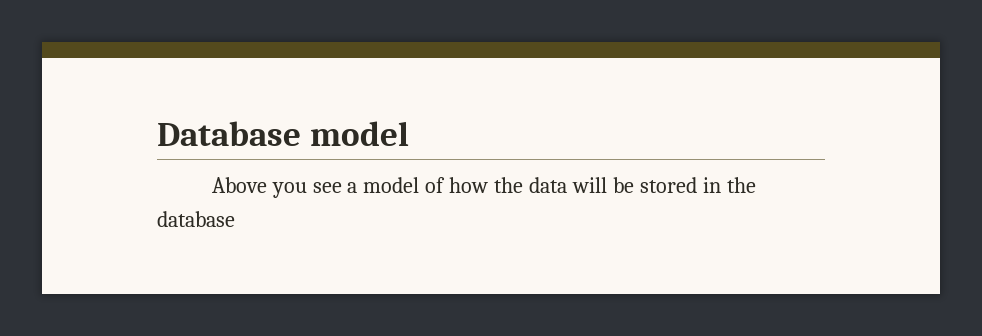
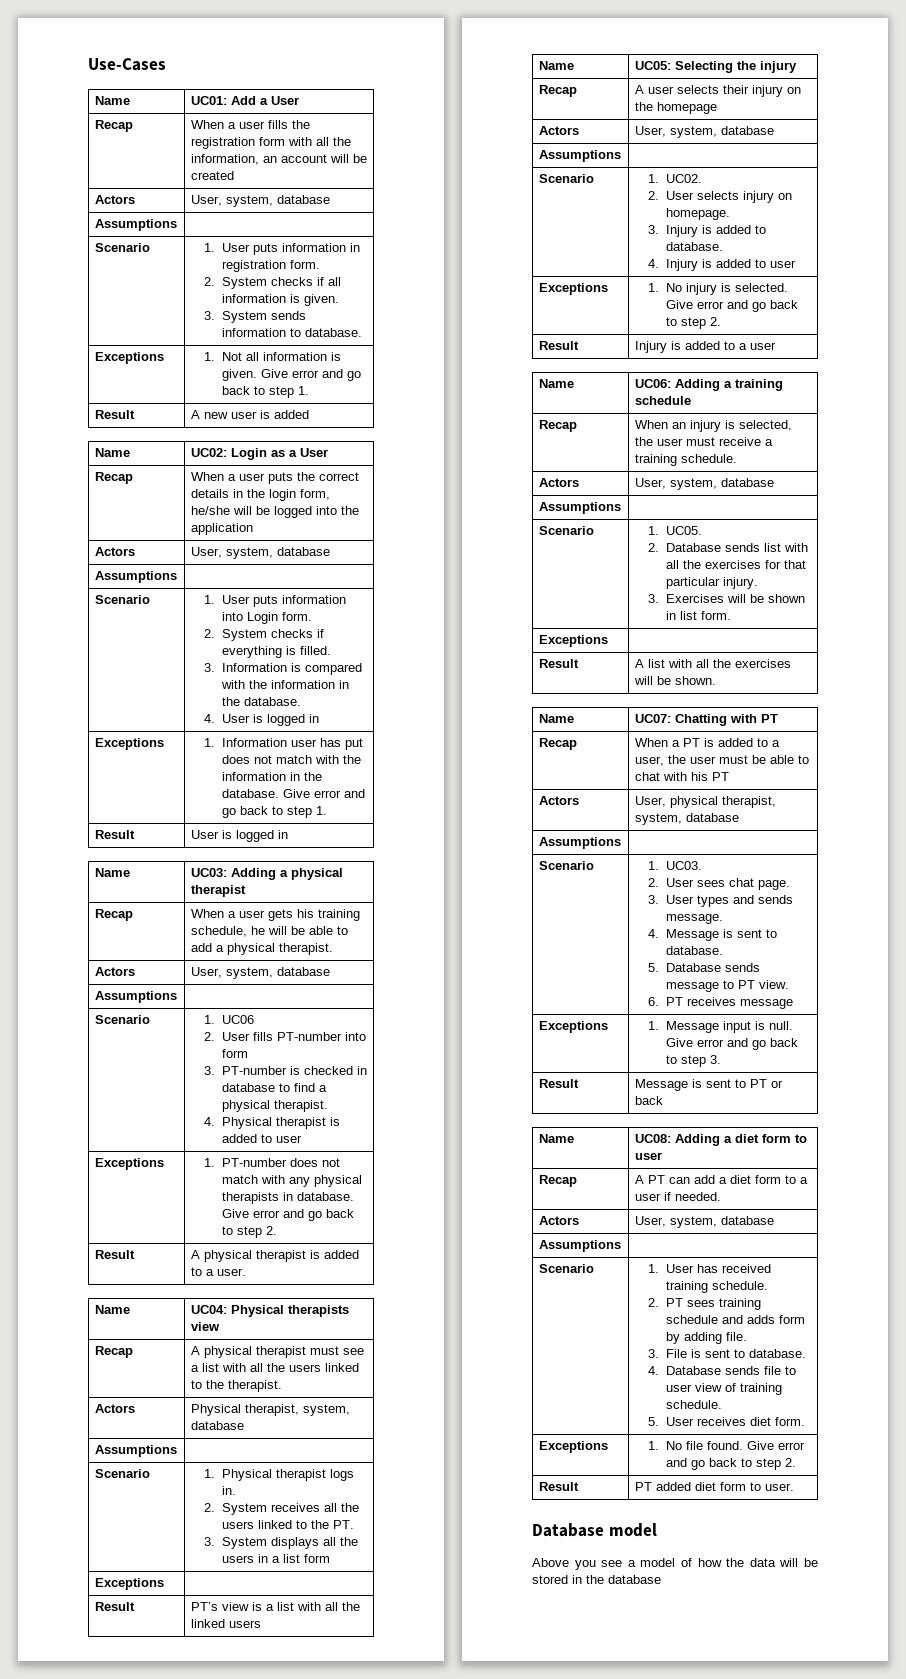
+ Use-Cases
+ Name | UC01: Add a User
+ Recap | When a user fills the registration form with all the information, an account will be created
+ Actors | User, system, database
+ Assumptions |
+ Scenario | 1. User puts information in registration form.
+ 2. System checks if all information is given.
+ 3. System sends information to database.
+ Exceptions | 1. Not all information is given. Give error and go back to step 1.
+ Result | A new user is added
+ Name | UC02: Login as a User
+ Recap | When a user puts the correct details in the login form, he/she will be logged into the application
+ Actors | User, system, database
+ Assumptions |
+ Scenario | 1. User puts information into Login form.
+ 2. System checks if everything is filled.
+ 3. Information is compared with the information in the database.
+ 4. User is logged in
+ Exceptions | 1. Information user has put does not match with the information in the database. Give error and go back to step 1.
+ Result | User is logged in
+ Name | UC03: Adding a physical therapist
+ Recap | When a user gets his training schedule, he will be able to add a physical therapist.
+ Actors | User, system, database
+ Assumptions |
+ Scenario | 1. UC06
+ 2. User fills PT-number into form
+ 3. PT-number is checked in database to find a physical therapist.
+ 4. Physical therapist is added to user
+ Exceptions | 1. PT-number does not match with any physical therapists in database. Give error and go back to step 2.
+ Result | A physical therapist is added to a user.
+ Name | UC04: Physical therapists view
+ Recap | A physical therapist must see a list with all the users linked to the therapist.
+ Actors | Physical therapist, system, database
+ Assumptions |
+ Scenario | 1. Physical therapist logs in.
+ 2. System receives all the users linked to the PT.
+ 3. System displays all the users in a list form
+ Exceptions |
+ Result | PT’s view is a list with all the linked users
+ Name | UC05: Selecting the injury
+ Recap | A user selects their injury on the homepage
+ Actors | User, system, database
+ Assumptions |
+ Scenario | 1. UC02.
+ 2. User selects injury on homepage.
+ 3. Injury is added to database.
+ 4. Injury is added to user
+ Exceptions | 1. No injury is selected. Give error and go back to step 2.
+ Result | Injury is added to a user
+ Name | UC06: Adding a training schedule
+ Recap | When an injury is selected, the user must receive a training schedule.
+ Actors | User, system, database
+ Assumptions |
+ Scenario | 1. UC05.
+ 2. Database sends list with all the exercises for that particular injury.
+ 3. Exercises will be shown in list form.
+ Exceptions |
+ Result | A list with all the exercises will be shown.
+ Name | UC07: Chatting with PT
+ Recap | When a PT is added to a user, the user must be able to chat with his PT
+ Actors | User, physical therapist, system, database
+ Assumptions |
+ Scenario | 1. UC03.
+ 2. User sees chat page.
+ 3. User types and sends message.
+ 4. Message is sent to database.
+ 5. Database sends message to PT view.
+ 6. PT receives message
+ Exceptions | 1. Message input is null. Give error and go back to step 3.
+ Result | Message is sent to PT or back
+ Name | UC08: Adding a diet form to user
+ Recap | A PT can add a diet form to a user if needed.
+ Actors | User, system, database
+ Assumptions |
+ Scenario | 1. User has received training schedule.
+ 2. PT sees training schedule and adds form by adding file.
+ 3. File is sent to database.
+ 4. Database sends file to user view of training schedule.
+ 5. User receives diet form.
+ Exceptions | 1. No file found. Give error and go back to step 2.
+ Result | PT added diet form to user.

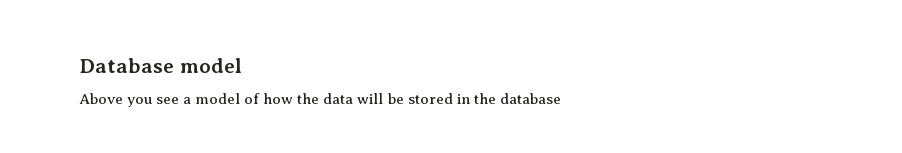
- Use-Cases
- Name | UC01: Add a User
- Recap | When a user fills the registration form with all the information, an account will be created
- Actors | User, system, database
- Assumptions |
- Scenario | 1. User puts information in registration form.
- 2. System checks if all information is given.
- 3. System sends information to database.
- Exceptions | 1. Not all information is given. Give error and go back to step 1.
- Result | A new user is added
- Name | UC02: Login as a User
- Recap | When a user puts the correct details in the login form, he/she will be logged into the application
- Actors | User, system, database
- Assumptions |
- Scenario | 1. User puts information into Login form.
- 2. System checks if everything is filled.
- 3. Information is compared with the information in the database.
- 4. User is logged in
- Exceptions | 1. Information user has put does not match with the information in the database. Give error and go back to step 1.
- Result | User is logged in
- Name | UC03: Adding a physical therapist
- Recap | When a user gets his training schedule, he will be able to add a physical therapist.
- Actors | User, system, database
- Assumptions |
- Scenario | 1. UC06
- 2. User fills PT-number into form
- 3. PT-number is checked in database to find a physical therapist.
- 4. Physical therapist is added to user
- Exceptions | 1. PT-number does not match with any physical therapists in database. Give error and go back to step 2.
- Result | A physical therapist is added to a user.
- Name | UC04: Physical therapists view
- Recap | A physical therapist must see a list with all the users linked to the therapist.
- Actors | Physical therapist, system, database
- Assumptions |
- Scenario | 1. Physical therapist logs in.
- 2. System receives all the users linked to the PT.
- 3. System displays all the users in a list form
- Exceptions |
- Result | PT’s view is a list with all the linked users
- Name | UC05: Selecting the injury
- Recap | A user selects their injury on the homepage
- Actors | User, system, database
- Assumptions |
- Scenario | 1. UC02.
- 2. User selects injury on homepage.
- 3. Injury is added to database.
- 4. Injury is added to user
- Exceptions | 1. No injury is selected. Give error and go back to step 2.
- Result | Injury is added to a user
- Name | UC06: Adding a training schedule
- Recap | When an injury is selected, the user must receive a training schedule.
- Actors | User, system, database
- Assumptions |
- Scenario | 1. UC05.
- 2. Database sends list with all the exercises for that particular injury.
- 3. Exercises will be shown in list form.
- Exceptions |
- Result | A list with all the exercises will be shown.
- Name | UC07: Chatting with PT
- Recap | When a PT is added to a user, the user must be able to chat with his PT
- Actors | User, physical therapist, system, database
- Assumptions |
- Scenario | 1. UC03.
- 2. User sees chat page.
- 3. User types and sends message.
- 4. Message is sent to database.
- 5. Database sends message to PT view.
- 6. PT receives message
- Exceptions | 1. Message input is null. Give error and go back to step 3.
- Result | Message is sent to PT or back
- Name | UC08: Adding a diet form to user
- Recap | A PT can add a diet form to a user if needed.
- Actors | User, system, database
- Assumptions |
- Scenario | 1. User has received training schedule.
- 2. PT sees training schedule and adds form by adding file.
- 3. File is sent to database.
- 4. Database sends file to user view of training schedule.
- 5. User receives diet form.
- Exceptions | 1. No file found. Give error and go back to step 2.
- Result | PT added diet form to user.

